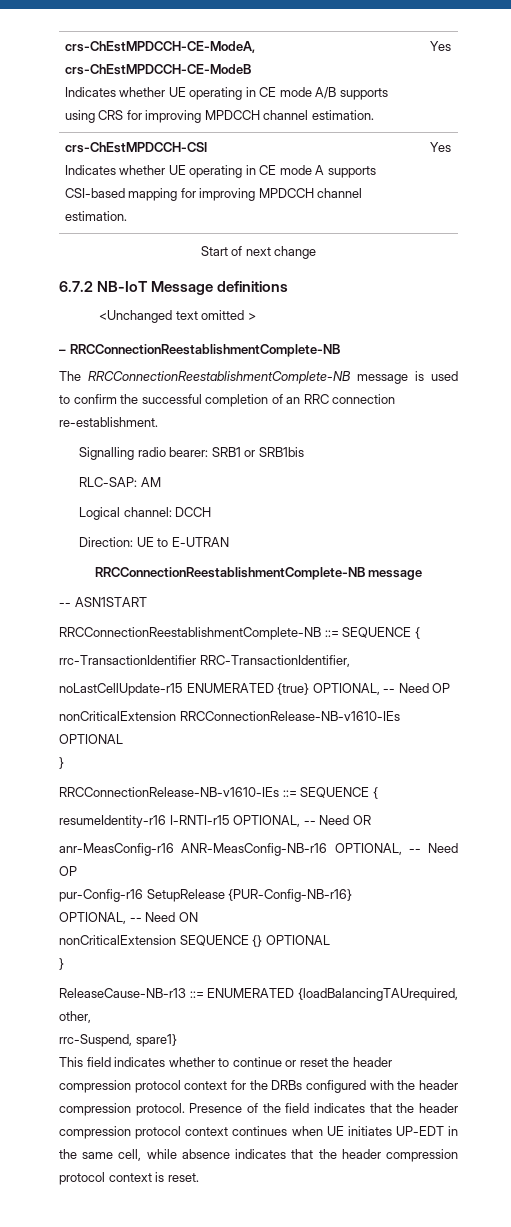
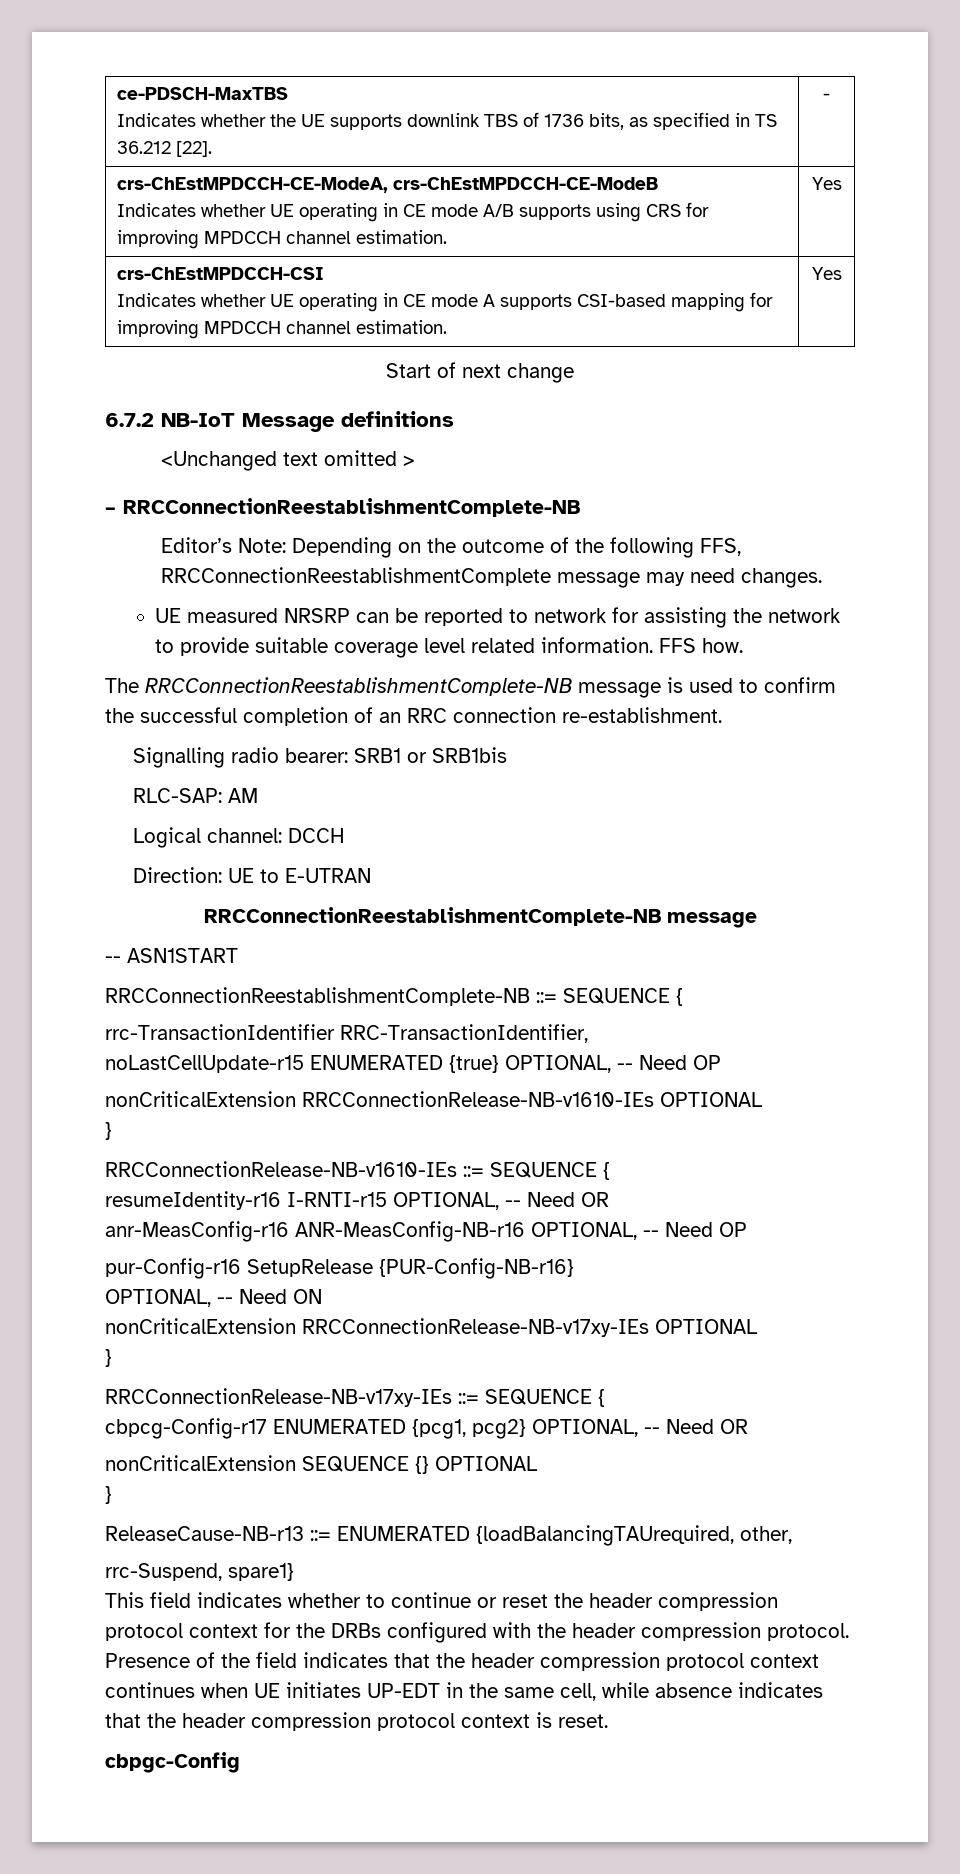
+ ce-PDSCH-MaxTBS
+ Indicates whether the UE supports downlink TBS of 1736 bits, as specified in TS 36.212 [22]. | -
+ Editor’s Note: Depending on the outcome of the following FFS, RRCConnectionReestablishmentComplete message may need changes.
+ UE measured NRSRP can be reported to network for assisting the network to provide suitable coverage level related information. FFS how.
+ nonCriticalExtension RRCConnectionRelease-NB-v17xy-IEs OPTIONAL
+ }
+ RRCConnectionRelease-NB-v17xy-IEs ::= SEQUENCE {
+ cbpcg-Config-r17 ENUMERATED {pcg1, pcg2} OPTIONAL, -- Need OR
+ cbpgc-Config

